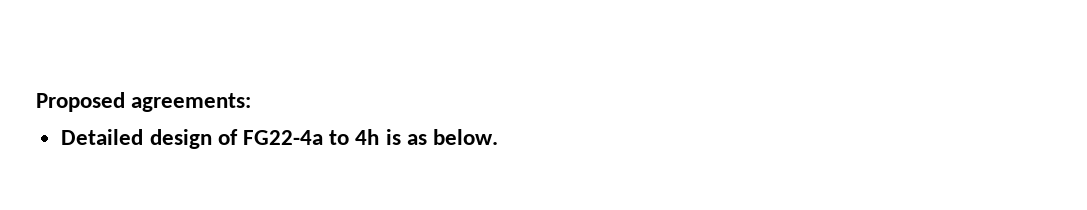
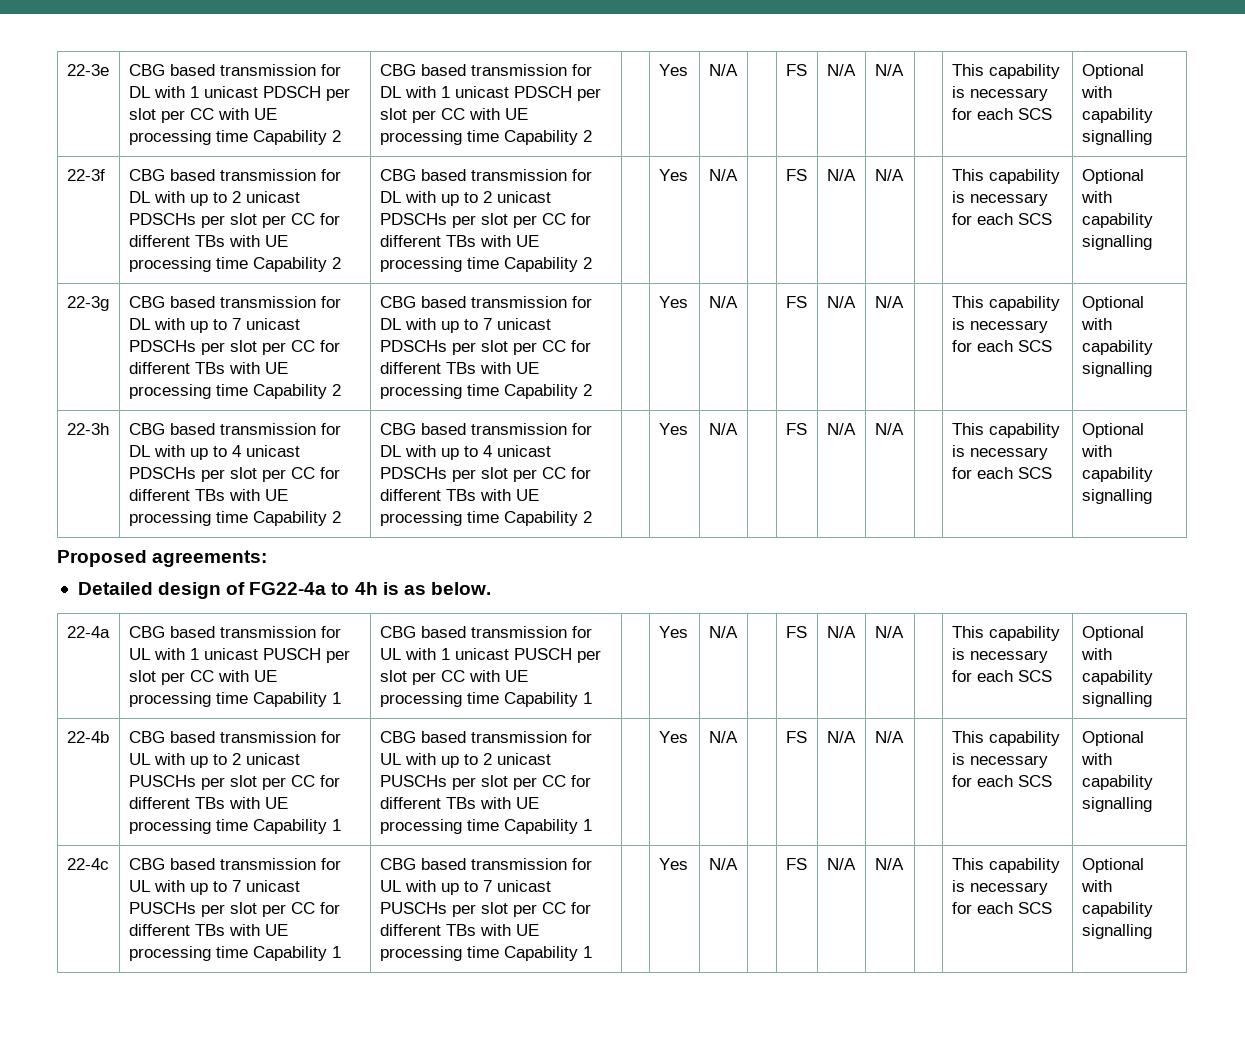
+ 22-3e | CBG based transmission for DL with 1 unicast PDSCH per slot per CC with UE processing time Capability 2 | CBG based transmission for DL with 1 unicast PDSCH per slot per CC with UE processing time Capability 2 | | Yes | N/A | | FS | N/A | N/A | | This capability is necessary for each SCS | Optional with capability signalling
+ 22-3f | CBG based transmission for DL with up to 2 unicast PDSCHs per slot per CC for different TBs with UE processing time Capability 2 | CBG based transmission for DL with up to 2 unicast PDSCHs per slot per CC for different TBs with UE processing time Capability 2 | | Yes | N/A | | FS | N/A | N/A | | This capability is necessary for each SCS | Optional with capability signalling
+ 22-3g | CBG based transmission for DL with up to 7 unicast PDSCHs per slot per CC for different TBs with UE processing time Capability 2 | CBG based transmission for DL with up to 7 unicast PDSCHs per slot per CC for different TBs with UE processing time Capability 2 | | Yes | N/A | | FS | N/A | N/A | | This capability is necessary for each SCS | Optional with capability signalling
+ 22-3h | CBG based transmission for DL with up to 4 unicast PDSCHs per slot per CC for different TBs with UE processing time Capability 2 | CBG based transmission for DL with up to 4 unicast PDSCHs per slot per CC for different TBs with UE processing time Capability 2 | | Yes | N/A | | FS | N/A | N/A | | This capability is necessary for each SCS | Optional with capability signalling
+ 22-4a | CBG based transmission for UL with 1 unicast PUSCH per slot per CC with UE processing time Capability 1 | CBG based transmission for UL with 1 unicast PUSCH per slot per CC with UE processing time Capability 1 | | Yes | N/A | | FS | N/A | N/A | | This capability is necessary for each SCS | Optional with capability signalling
+ 22-4b | CBG based transmission for UL with up to 2 unicast PUSCHs per slot per CC for different TBs with UE processing time Capability 1 | CBG based transmission for UL with up to 2 unicast PUSCHs per slot per CC for different TBs with UE processing time Capability 1 | | Yes | N/A | | FS | N/A | N/A | | This capability is necessary for each SCS | Optional with capability signalling
+ 22-4c | CBG based transmission for UL with up to 7 unicast PUSCHs per slot per CC for different TBs with UE processing time Capability 1 | CBG based transmission for UL with up to 7 unicast PUSCHs per slot per CC for different TBs with UE processing time Capability 1 | | Yes | N/A | | FS | N/A | N/A | | This capability is necessary for each SCS | Optional with capability signalling

